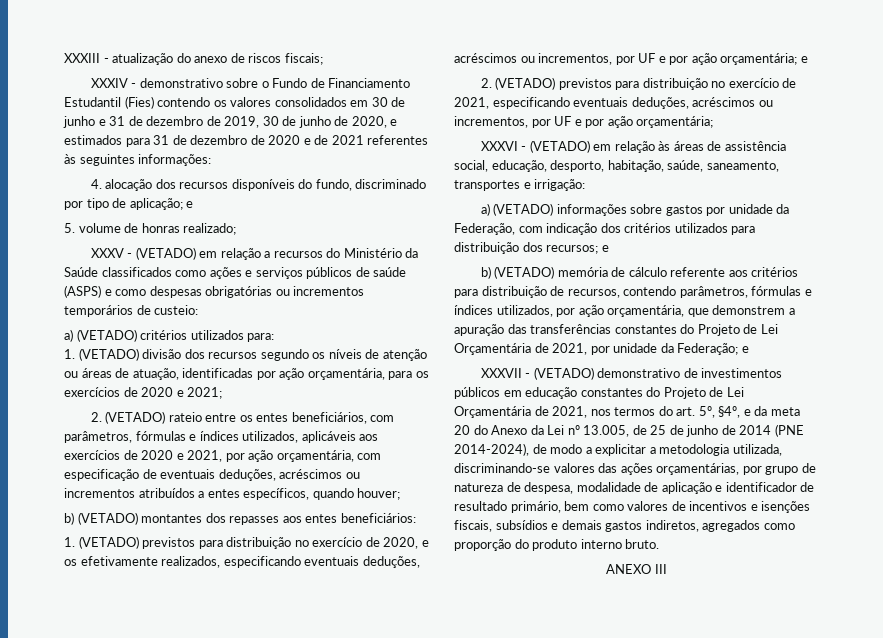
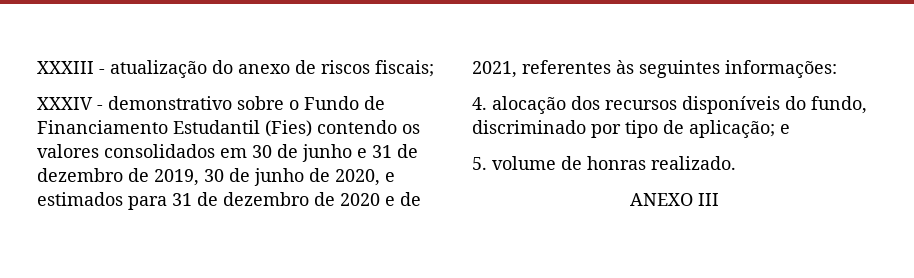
- XXXIV - demonstrativo sobre o Fundo de Financiamento Estudantil (Fies) contendo os valores consolidados em 30 de junho e 31 de dezembro de 2019, 30 de junho de 2020, e estimados para 31 de dezembro de 2020 e de 2021 referentes às seguintes informações:
+ XXXIV - demonstrativo sobre o Fundo de Financiamento Estudantil (Fies) contendo os valores consolidados em 30 de junho e 31 de dezembro de 2019, 30 de junho de 2020, e estimados para 31 de dezembro de 2020 e de 2021, referentes às seguintes informações:
- 5. volume de honras realizado;
- XXXV - (VETADO) em relação a recursos do Ministério da Saúde classificados como ações e serviços públicos de saúde (ASPS) e como despesas obrigatórias ou incrementos temporários de custeio:
- a) (VETADO) critérios utilizados para:
- 1. (VETADO) divisão dos recursos segundo os níveis de atenção ou áreas de atuação, identificadas por ação orçamentária, para os exercícios de 2020 e 2021;
- 2. (VETADO) rateio entre os entes beneficiários, com parâmetros, fórmulas e índices utilizados, aplicáveis aos exercícios de 2020 e 2021, por ação orçamentária, com especificação de eventuais deduções, acréscimos ou incrementos atribuídos a entes específicos, quando houver;
- b) (VETADO) montantes dos repasses aos entes beneficiários:
- 1. (VETADO) previstos para distribuição no exercício de 2020, e os efetivamente realizados, especificando eventuais deduções, acréscimos ou incrementos, por UF e por ação orçamentária; e
- 2. (VETADO) previstos para distribuição no exercício de 2021, especificando eventuais deduções, acréscimos ou incrementos, por UF e por ação orçamentária;
- XXXVI - (VETADO) em relação às áreas de assistência social, educação, desporto, habitação, saúde, saneamento, transportes e irrigação:
- a) (VETADO) informações sobre gastos por unidade da Federação, com indicação dos critérios utilizados para distribuição dos recursos; e
- b) (VETADO) memória de cálculo referente aos critérios para distribuição de recursos, contendo parâmetros, fórmulas e índices utilizados, por ação orçamentária, que demonstrem a apuração das transferências constantes do Projeto de Lei Orçamentária de 2021, por unidade da Federação; e
- XXXVII - (VETADO) demonstrativo de investimentos públicos em educação constantes do Projeto de Lei Orçamentária de 2021, nos termos do art. 5º, §4º, e da meta 20 do Anexo da Lei nº 13.005, de 25 de junho de 2014 (PNE 2014-2024), de modo a explicitar a metodologia utilizada, discriminando-se valores das ações orçamentárias, por grupo de natureza de despesa, modalidade de aplicação e identificador de resultado primário, bem como valores de incentivos e isenções fiscais, subsídios e demais gastos indiretos, agregados como proporção do produto interno bruto.
+ 5. volume de honras realizado.

